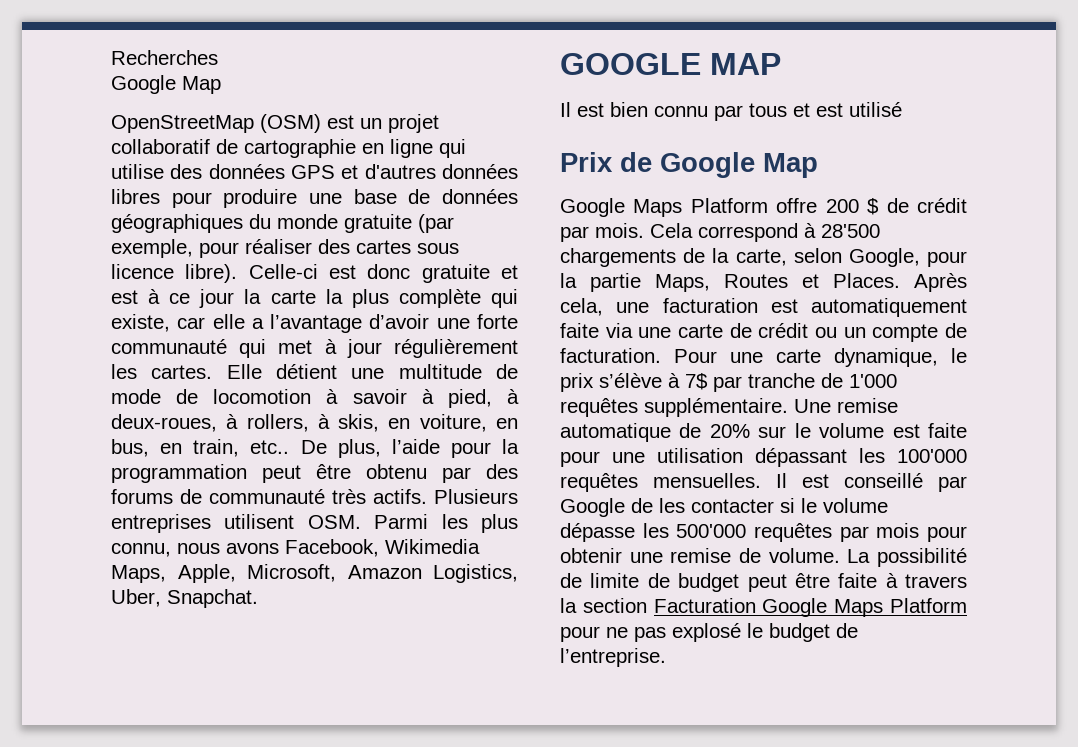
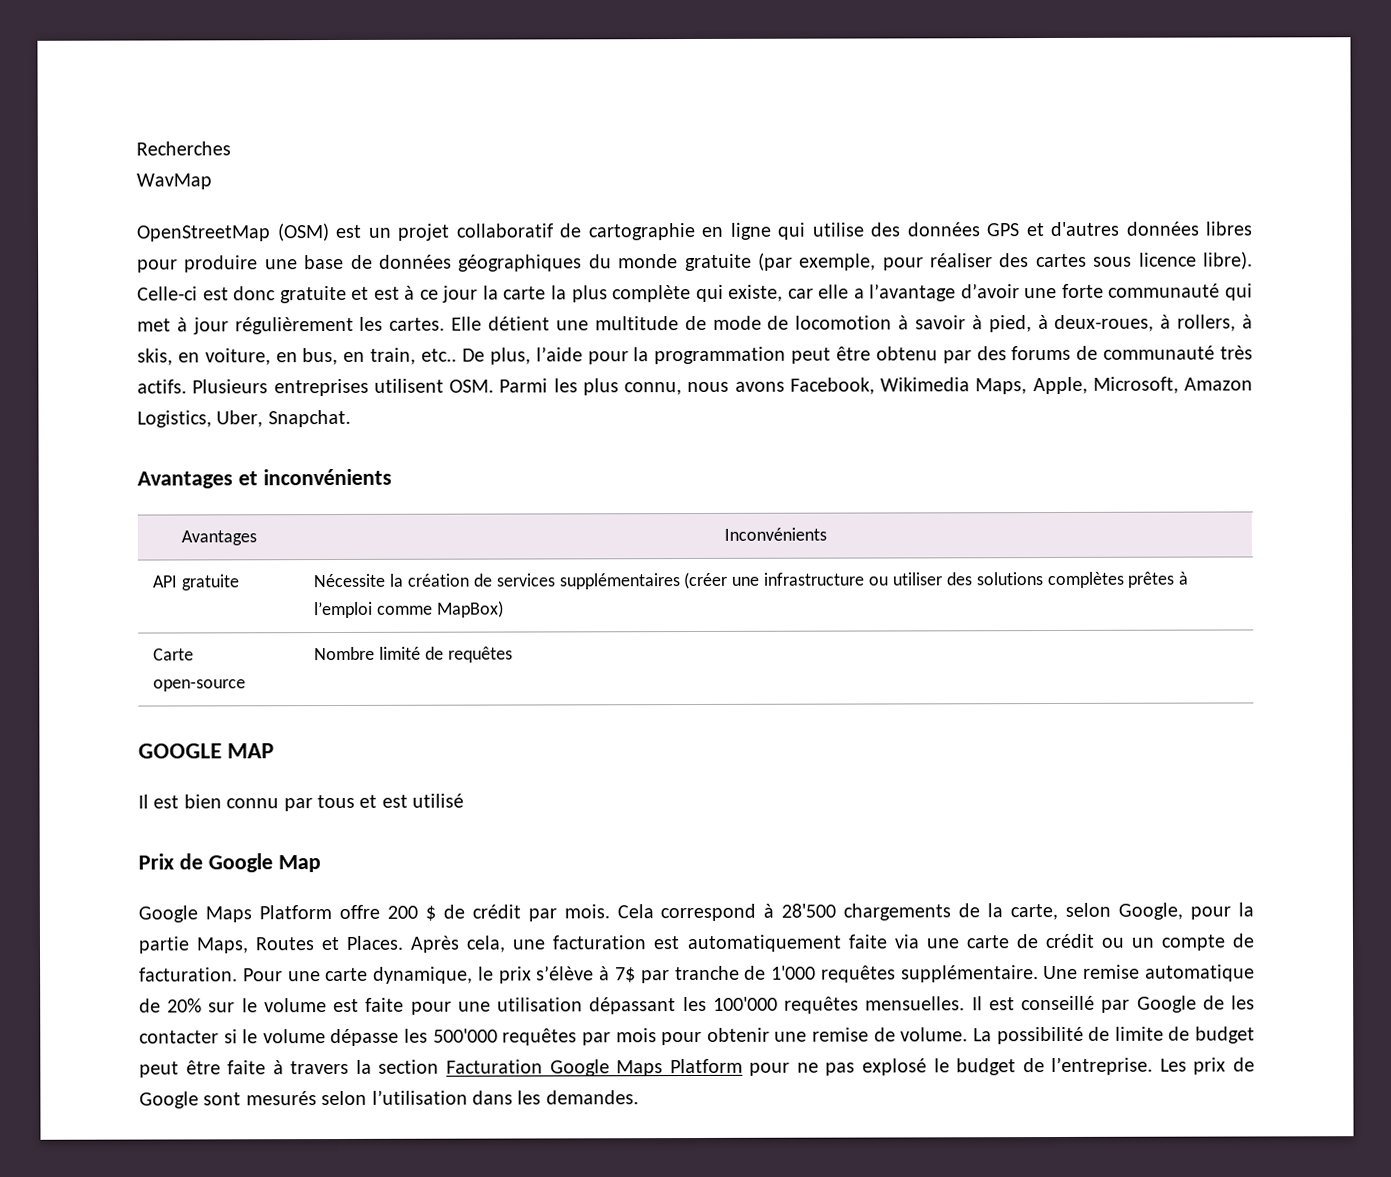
  Recherches
- Google Map
+ WavMap
+ Avantages et inconvénients
+ Avantages | Inconvénients
+ API gratuite | Nécessite la création de services supplémentaires (créer une infrastructure ou utiliser des solutions complètes prêtes à l’emploi comme MapBox)
+ Carte open-source | Nombre limité de requêtes
+ Les prix de Google sont mesurés selon l’utilisation dans les demandes.

